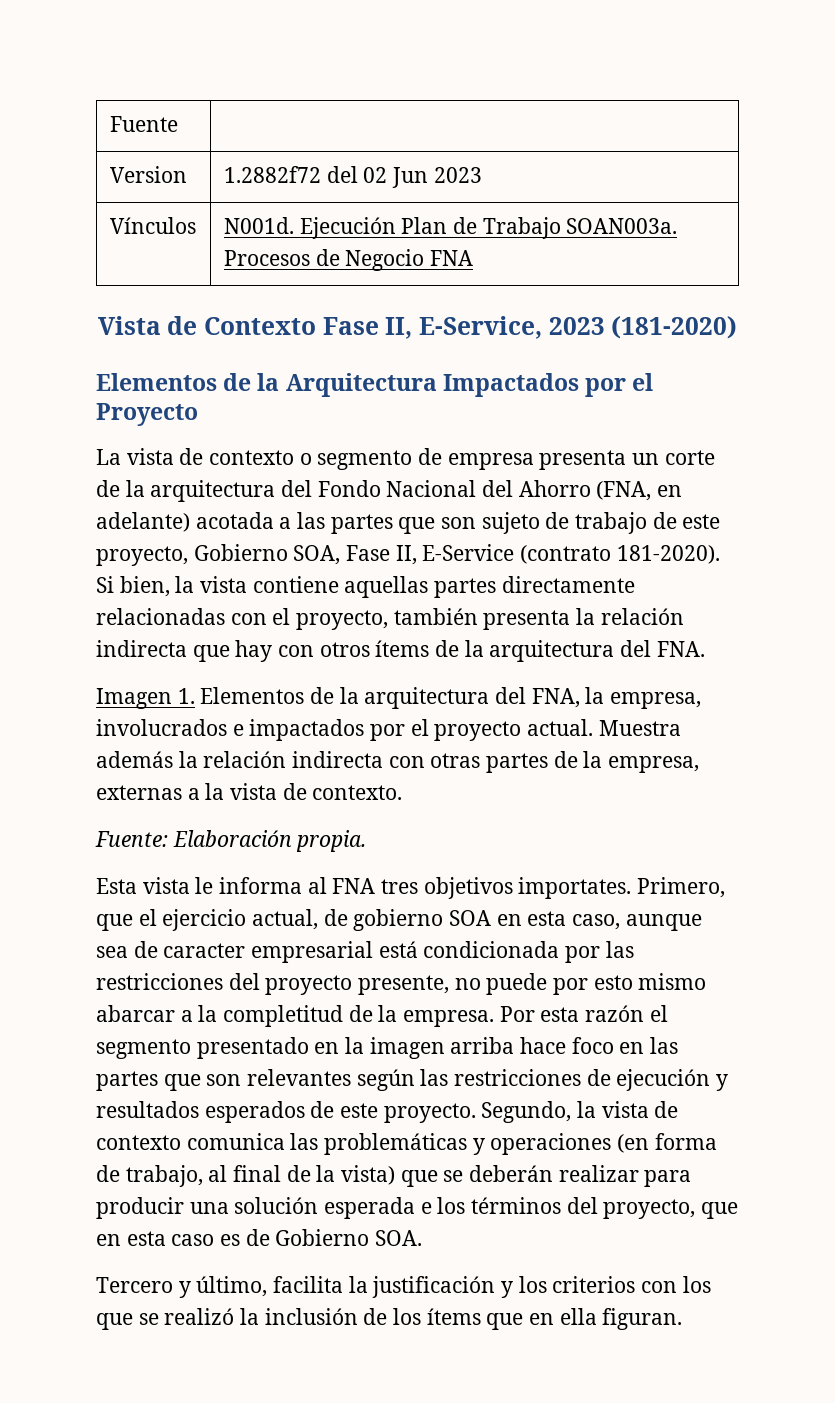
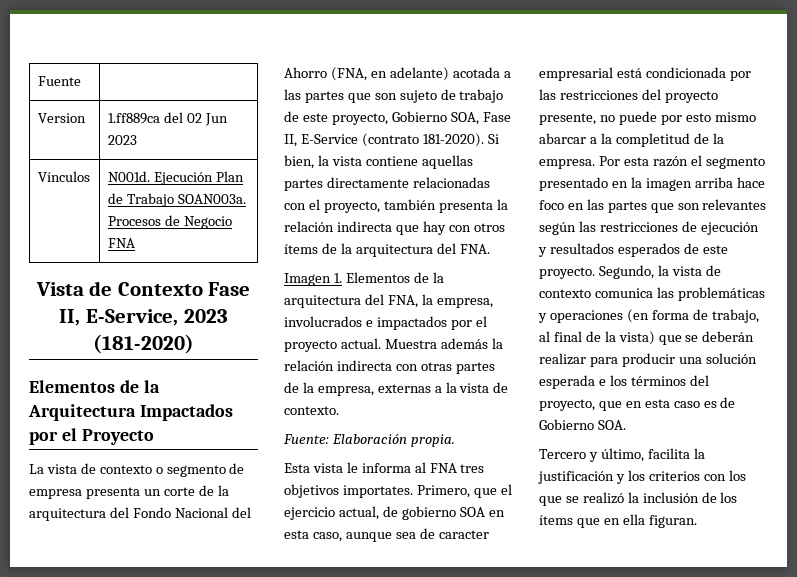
- Version | 1.2882f72 del 02 Jun 2023
+ Version | 1.ff889ca del 02 Jun 2023

